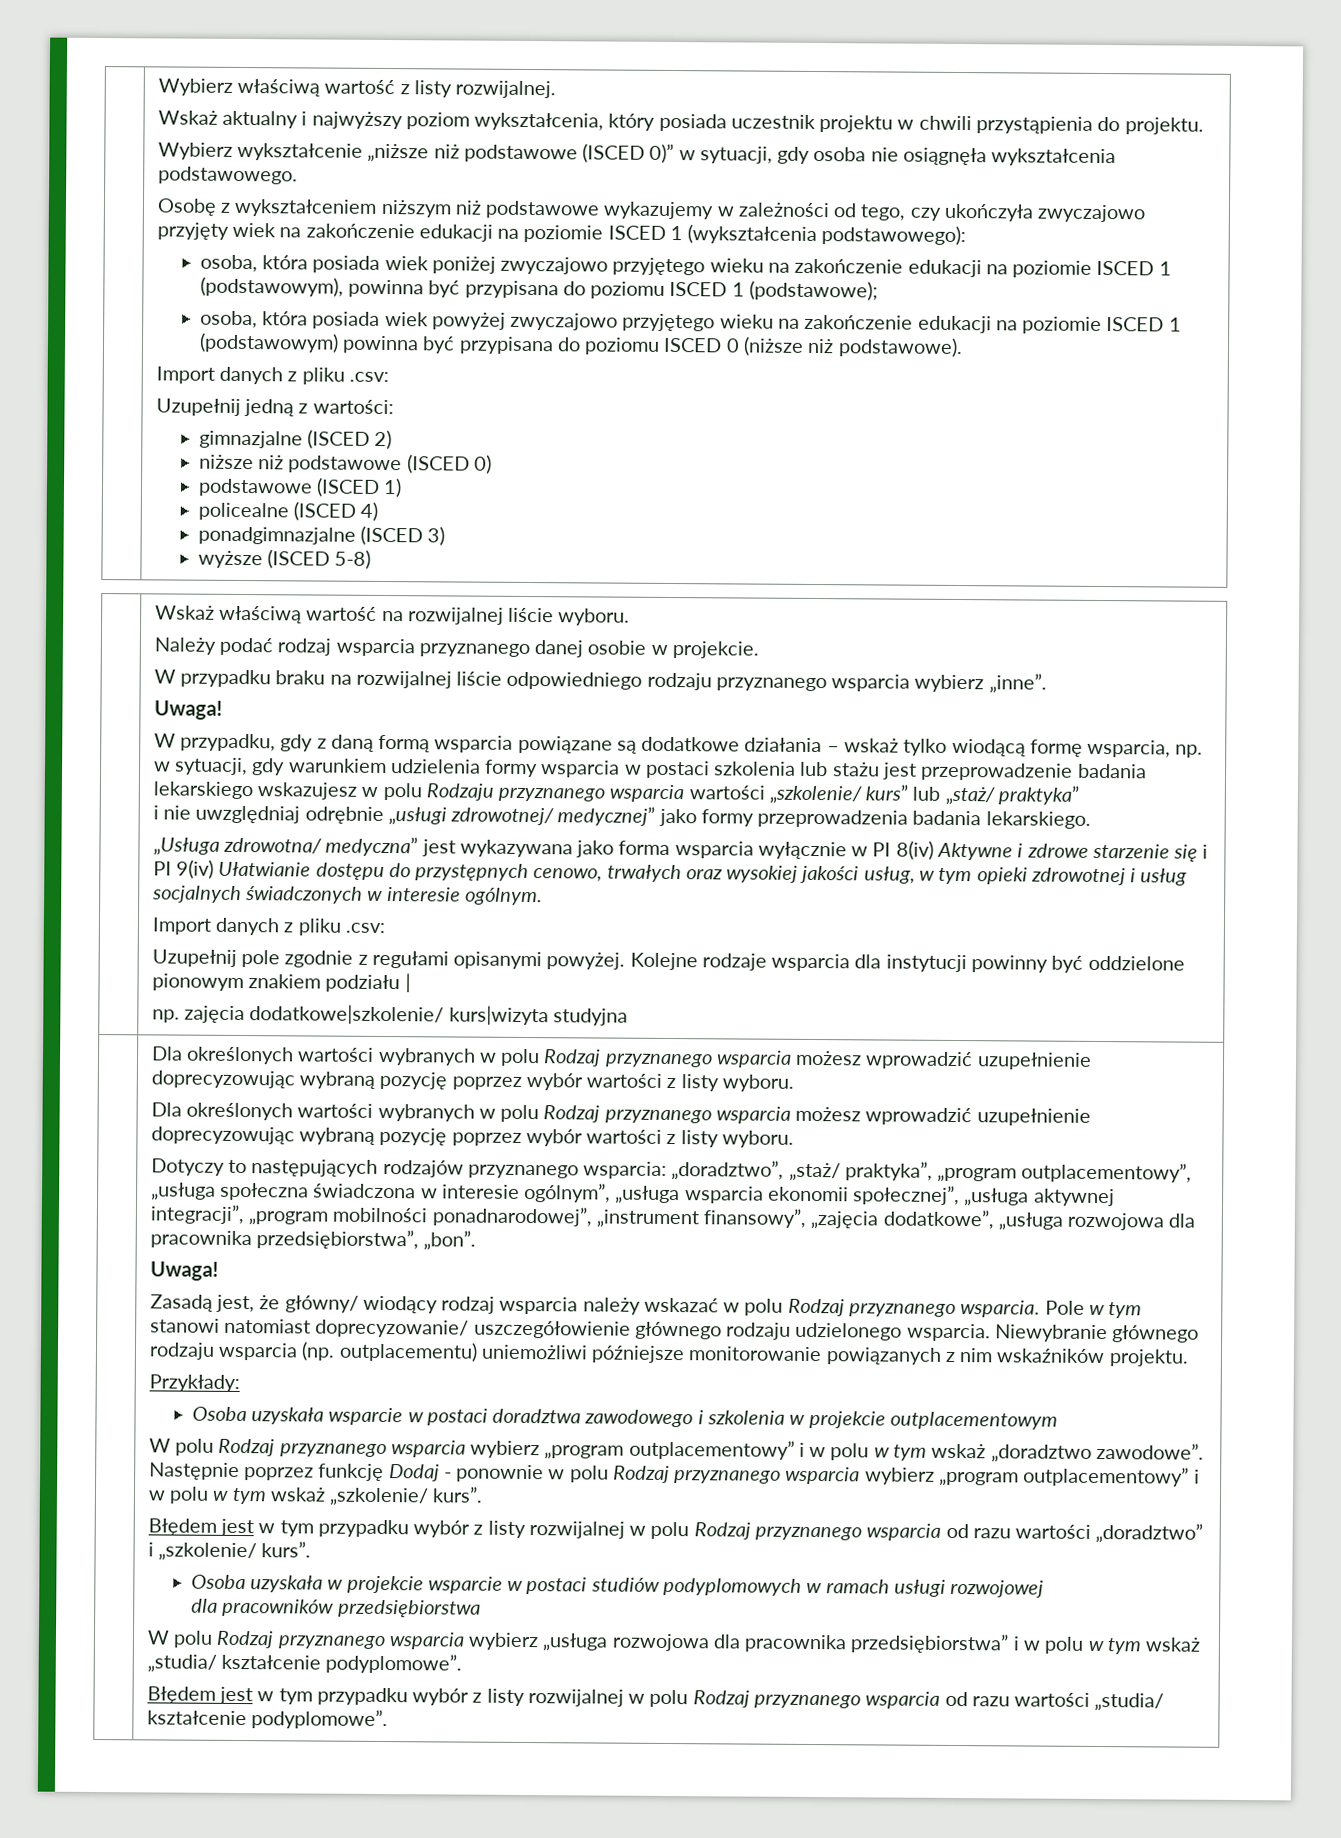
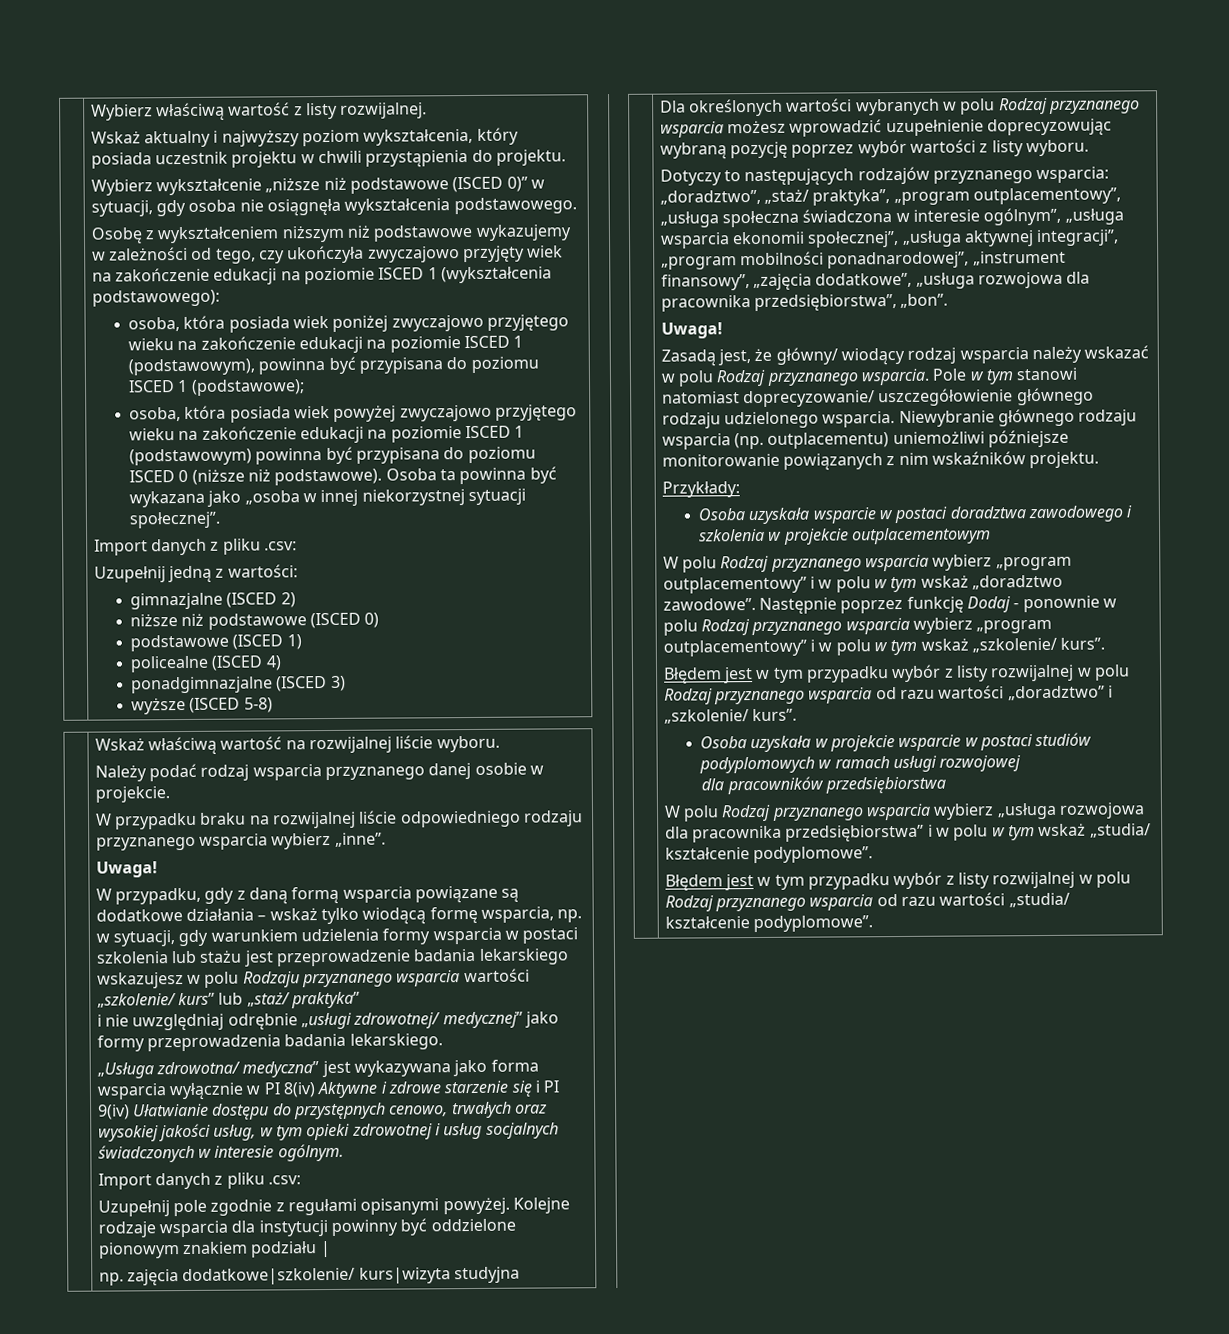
+ Osoba ta powinna być wykazana jako „osoba w innej niekorzystnej sytuacji społecznej”.
  np. zajęcia dodatkowe|szkolenie/ kurs|wizyta studyjna
  | Dla określonych wartości wybranych w polu Rodzaj przyznanego wsparcia możesz wprowadzić uzupełnienie doprecyzowując wybraną pozycję poprzez wybór wartości z listy wyboru.
- Dla określonych wartości wybranych w polu Rodzaj przyznanego wsparcia możesz wprowadzić uzupełnienie doprecyzowując wybraną pozycję poprzez wybór wartości z listy wyboru.

